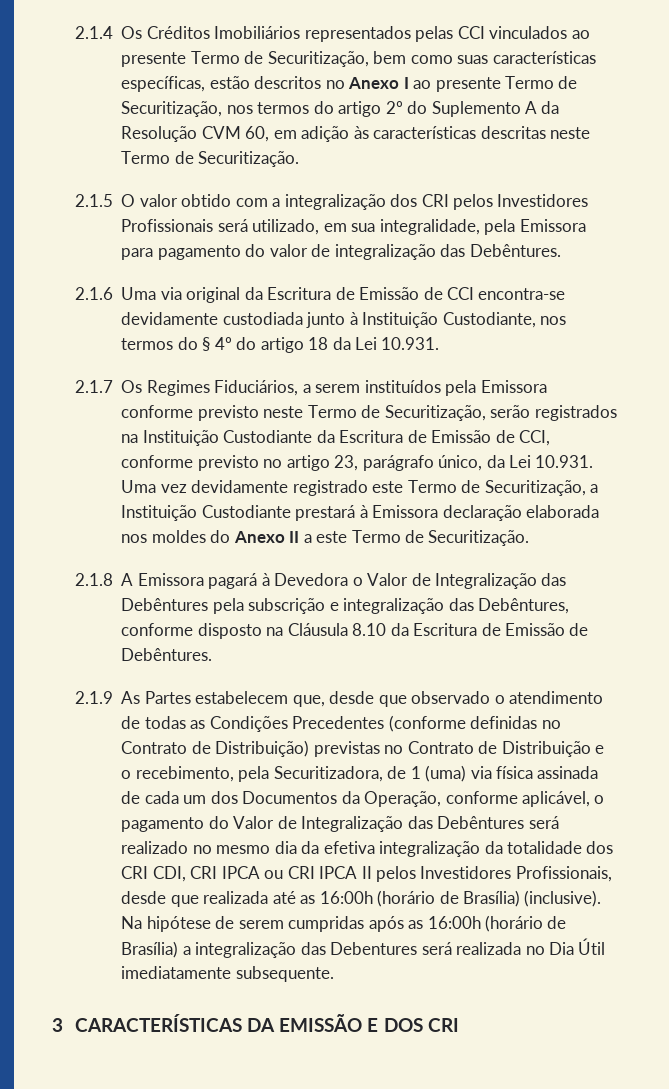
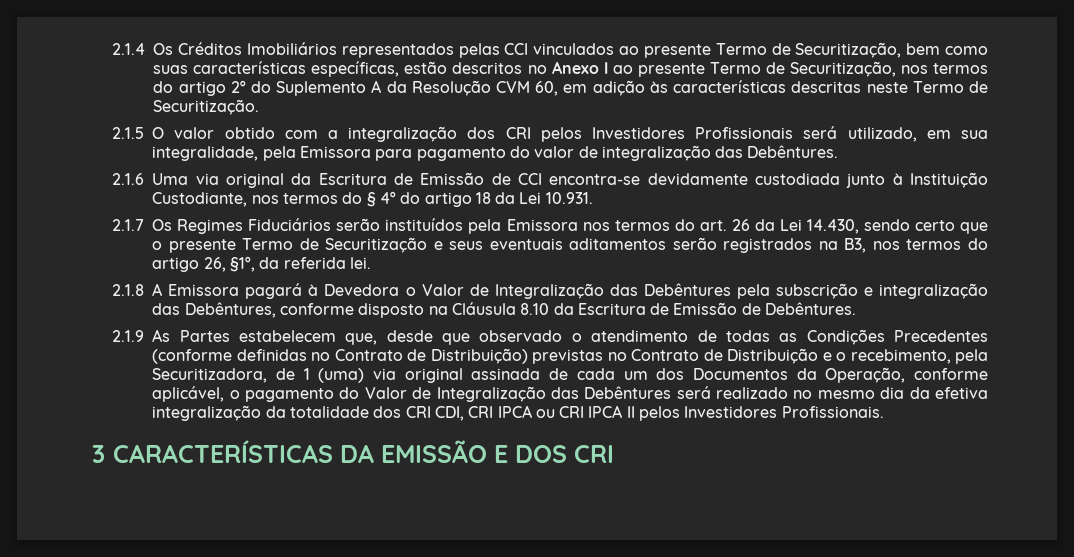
- 2.1.7 Os Regimes Fiduciários, a serem instituídos pela Emissora conforme previsto neste Termo de Securitização, serão registrados na Instituição Custodiante da Escritura de Emissão de CCI, conforme previsto no artigo 23, parágrafo único, da Lei 10.931. Uma vez devidamente registrado este Termo de Securitização, a Instituição Custodiante prestará à Emissora declaração elaborada nos moldes do Anexo II a este Termo de Securitização.
+ 2.1.7 Os Regimes Fiduciários serão instituídos pela Emissora nos termos do art. 26 da Lei 14.430, sendo certo que o presente Termo de Securitização e seus eventuais aditamentos serão registrados na B3, nos termos do artigo 26, §1º, da referida lei.
- 2.1.9 As Partes estabelecem que, desde que observado o atendimento de todas as Condições Precedentes (conforme definidas no Contrato de Distribuição) previstas no Contrato de Distribuição e o recebimento, pela Securitizadora, de 1 (uma) via física assinada de cada um dos Documentos da Operação, conforme aplicável, o pagamento do Valor de Integralização das Debêntures será realizado no mesmo dia da efetiva integralização da totalidade dos CRI CDI, CRI IPCA ou CRI IPCA II pelos Investidores Profissionais, desde que realizada até as 16:00h (horário de Brasília) (inclusive). Na hipótese de serem cumpridas após as 16:00h (horário de Brasília) a integralização das Debentures será realizada no Dia Útil imediatamente subsequente.
+ 2.1.9 As Partes estabelecem que, desde que observado o atendimento de todas as Condições Precedentes (conforme definidas no Contrato de Distribuição) previstas no Contrato de Distribuição e o recebimento, pela Securitizadora, de 1 (uma) via original assinada de cada um dos Documentos da Operação, conforme aplicável, o pagamento do Valor de Integralização das Debêntures será realizado no mesmo dia da efetiva integralização da totalidade dos CRI CDI, CRI IPCA ou CRI IPCA II pelos Investidores Profissionais.

